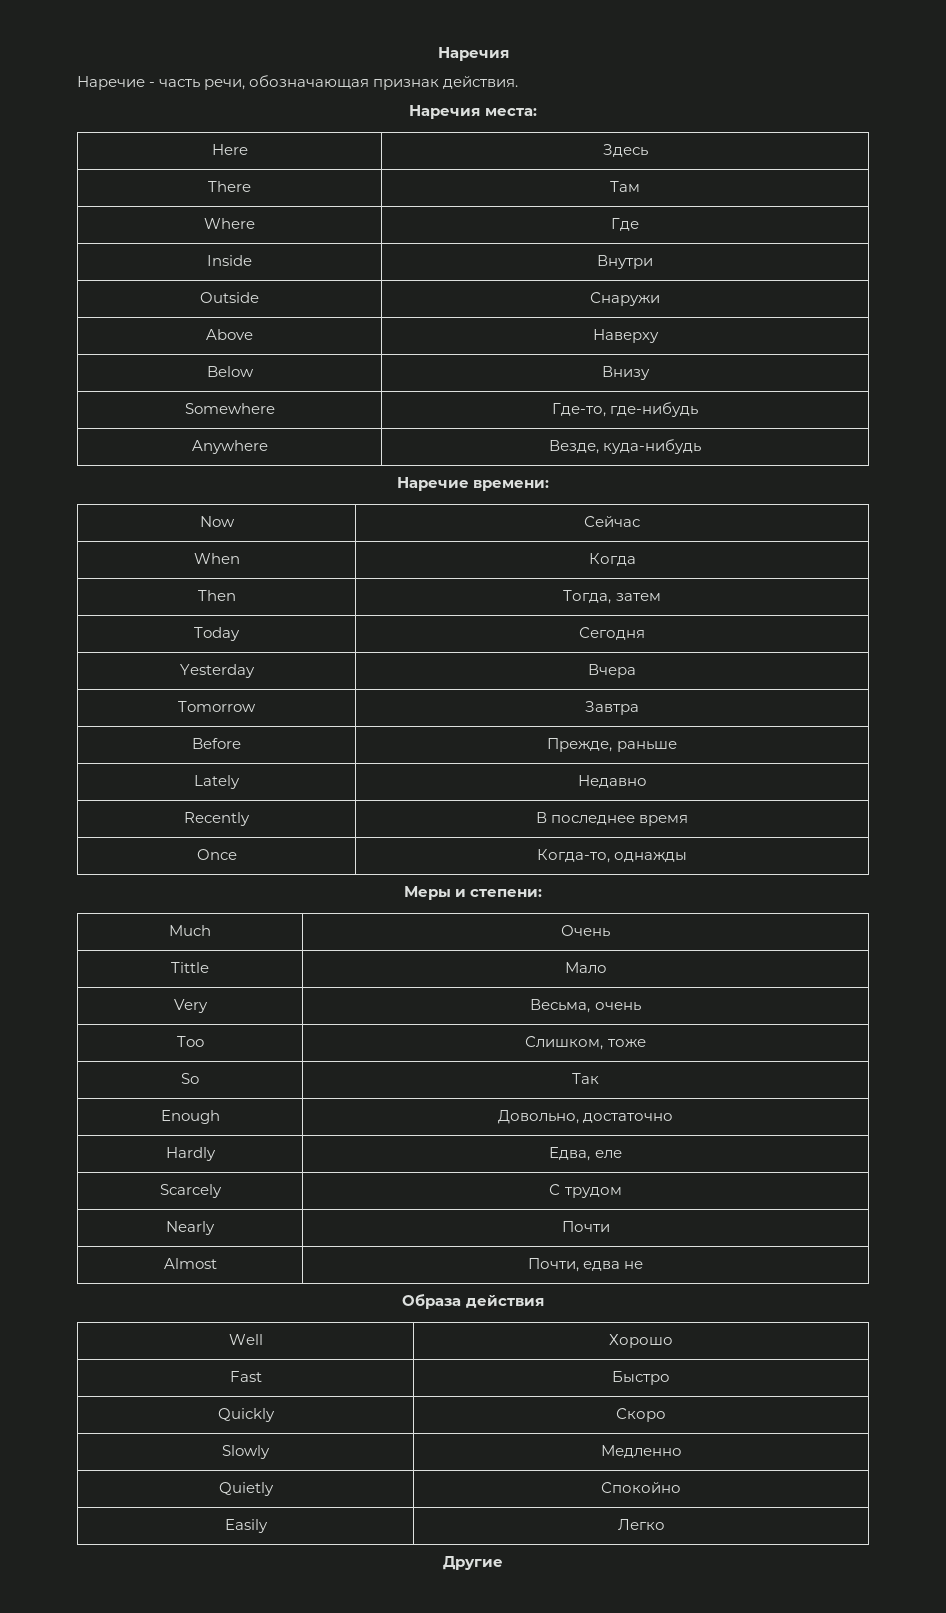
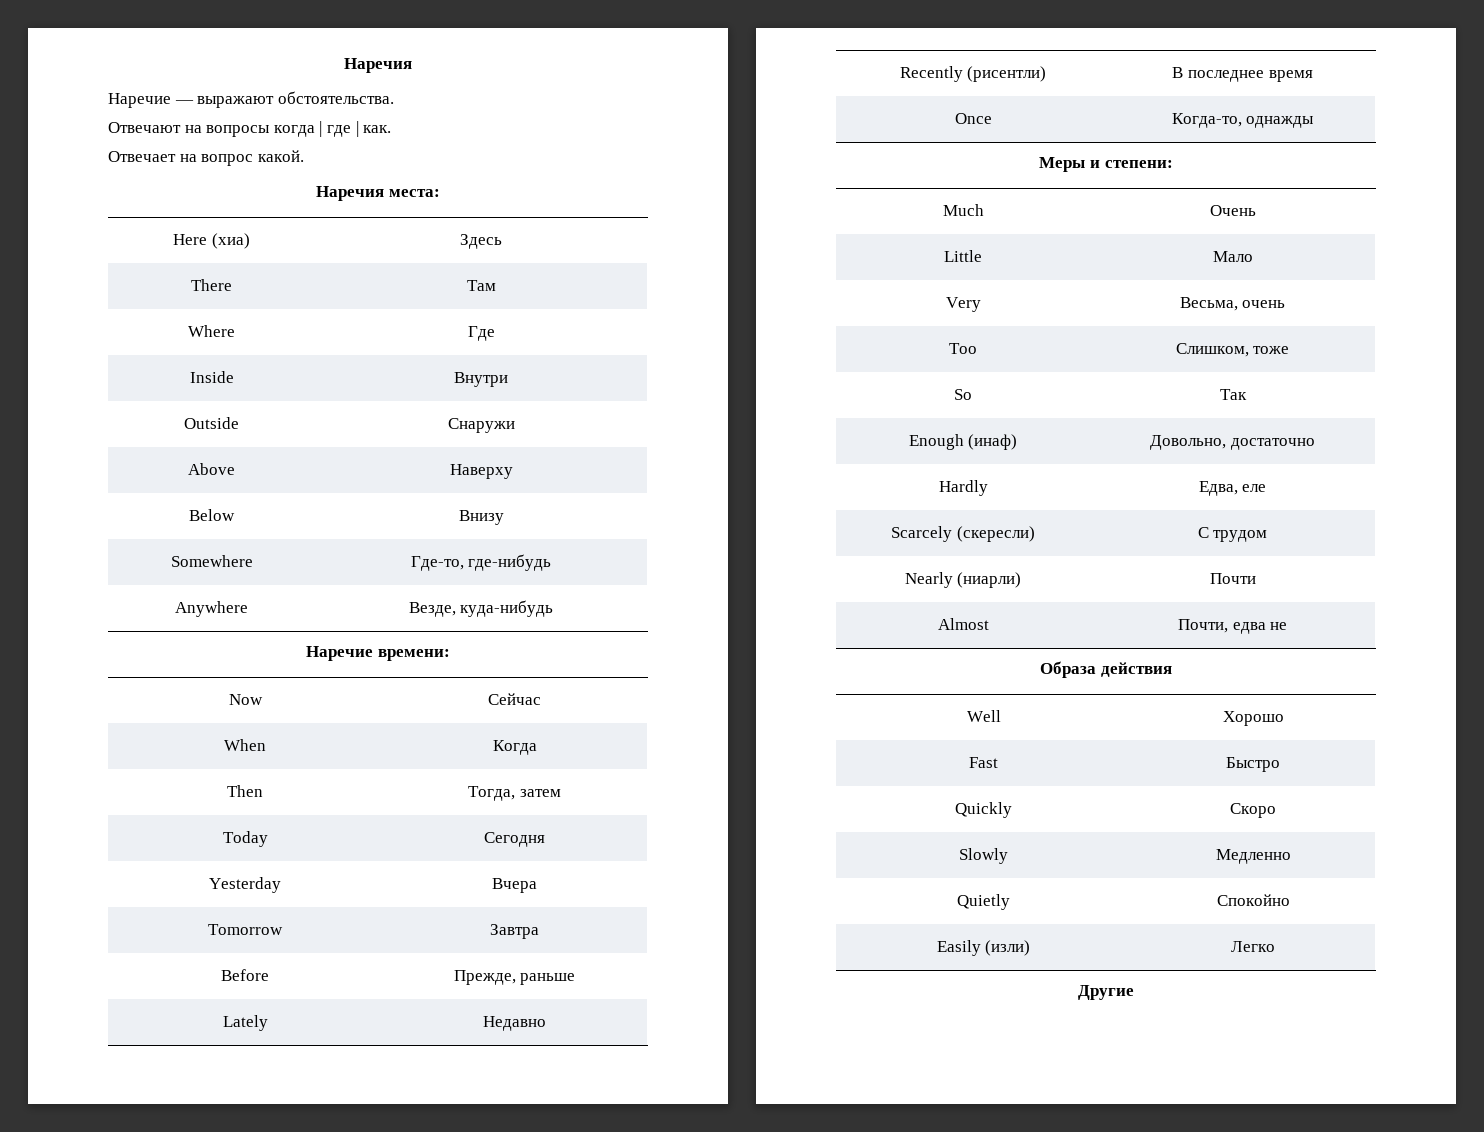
- Наречие - часть речи, обозначающая признак действия.
+ Наречие — выражают обстоятельства.
+ Отвечают на вопросы когда | где | как.
+ Отвечает на вопрос какой.
- Here | Здесь
+ Here (хиа) | Здесь
- Recently | В последнее время
+ Recently (рисентли) | В последнее время
- Tittle | Мало
+ Little | Мало
- Enough | Довольно, достаточно
+ Enough (инаф) | Довольно, достаточно
- Scarcely | С трудом
+ Scarcely (скересли) | С трудом
- Nearly | Почти
+ Nearly (ниарли) | Почти
- Easily | Легко
+ Easily (изли) | Легко

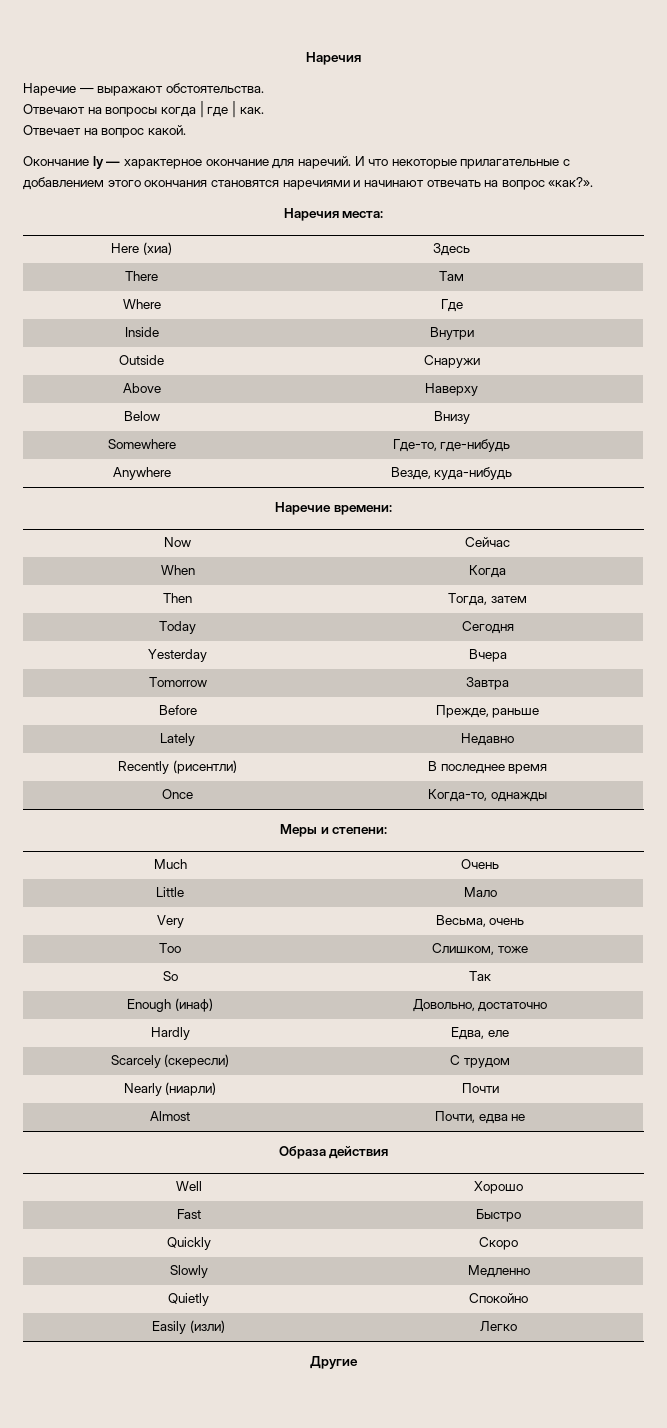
+ Окончание ly — характерное окончание для наречий. И что некоторые прилагательные с добавлением этого окончания становятся наречиями и начинают отвечать на вопрос «как?».

